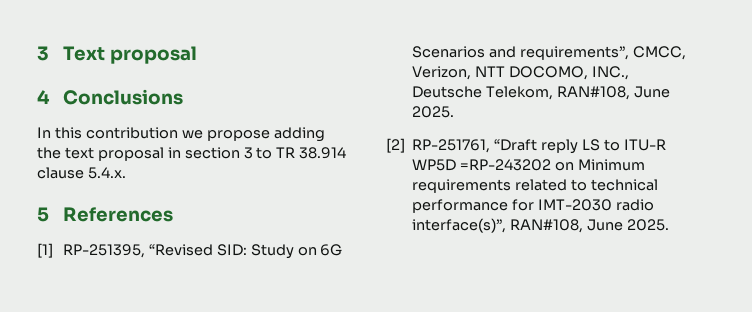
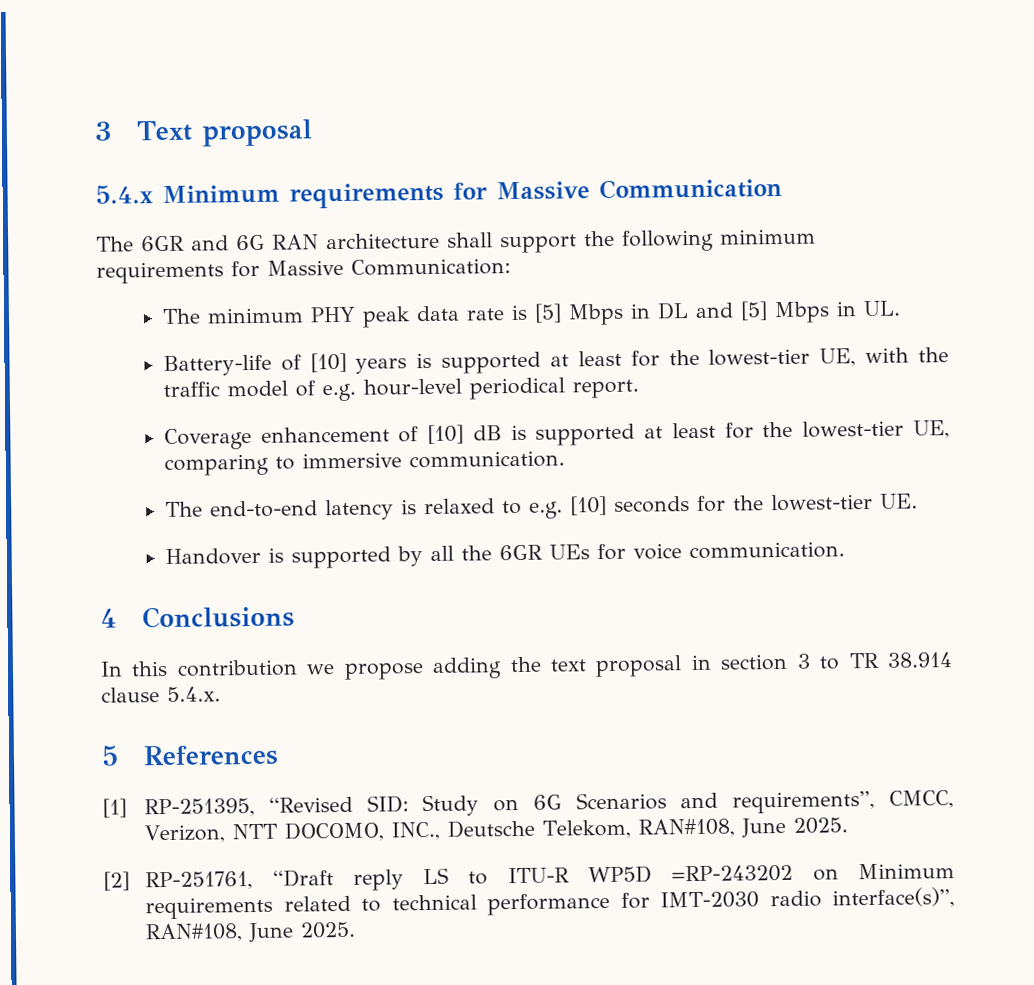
+ 5.4.x Minimum requirements for Massive Communication
+ The 6GR and 6G RAN architecture shall support the following minimum requirements for Massive Communication:
+ The minimum PHY peak data rate is [5] Mbps in DL and [5] Mbps in UL.
+ Battery-life of [10] years is supported at least for the lowest-tier UE, with the traffic model of e.g. hour-level periodical report.
+ Coverage enhancement of [10] dB is supported at least for the lowest-tier UE, comparing to immersive communication.
+ The end-to-end latency is relaxed to e.g. [10] seconds for the lowest-tier UE.
+ Handover is supported by all the 6GR UEs for voice communication.

